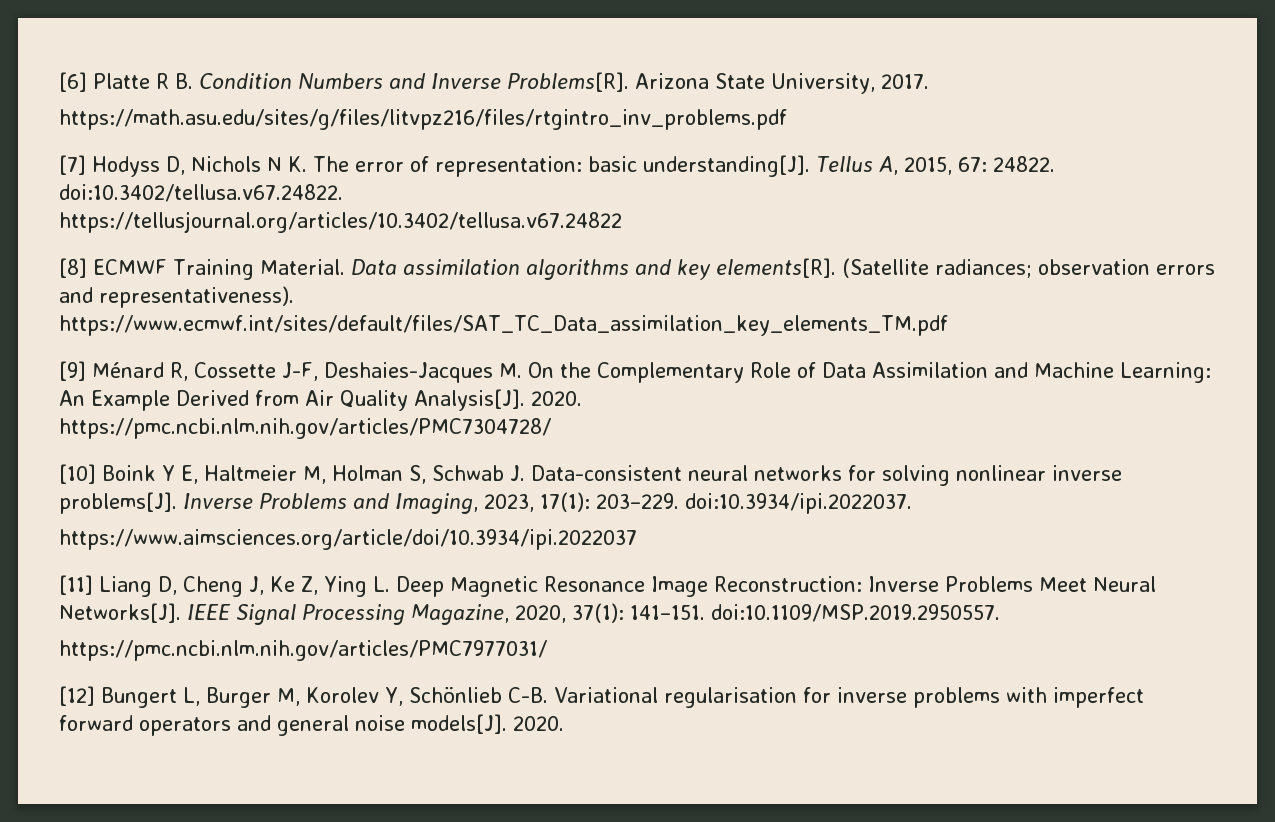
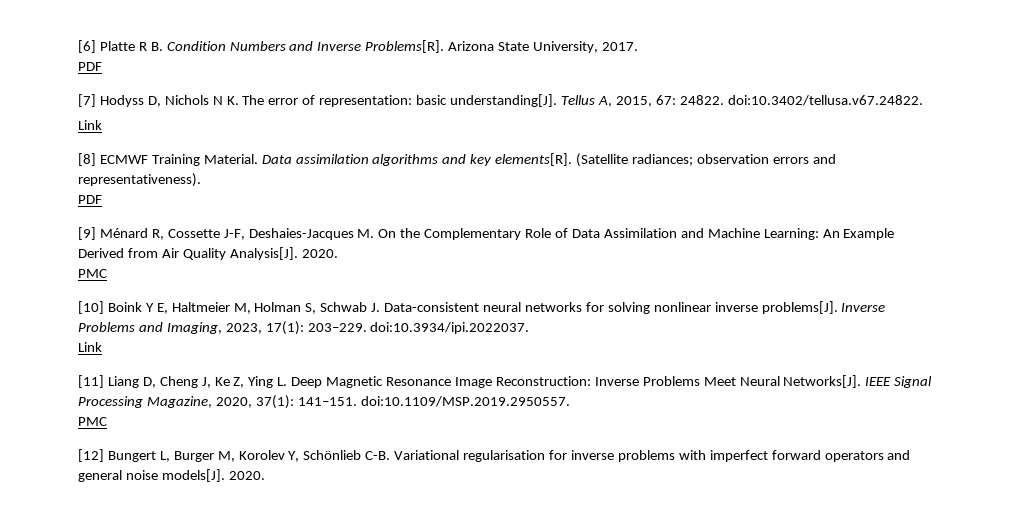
  Arizona State University, 2017.
- https://math.asu.edu/sites/g/files/litvpz216/files/rtgintro_inv_problems.pdf
+ PDF
  Tellus A, 2015, 67: 24822. doi:10.3402/tellusa.v67.24822.
- https://tellusjournal.org/articles/10.3402/tellusa.v67.24822
+ Link
  (Satellite radiances; observation errors and representativeness).
- https://www.ecmwf.int/sites/default/files/SAT_TC_Data_assimilation_key_elements_TM.pdf
+ PDF
  [9] Ménard R, Cossette J-F, Deshaies-Jacques M. On the Complementary Role of Data Assimilation and Machine Learning: An Example Derived from Air Quality Analysis[J]. 2020.
- https://pmc.ncbi.nlm.nih.gov/articles/PMC7304728/
+ PMC
  Inverse Problems and Imaging, 2023, 17(1): 203–229. doi:10.3934/ipi.2022037.
- https://www.aimsciences.org/article/doi/10.3934/ipi.2022037
+ Link
  IEEE Signal Processing Magazine, 2020, 37(1): 141–151. doi:10.1109/MSP.2019.2950557.
- https://pmc.ncbi.nlm.nih.gov/articles/PMC7977031/
+ PMC

